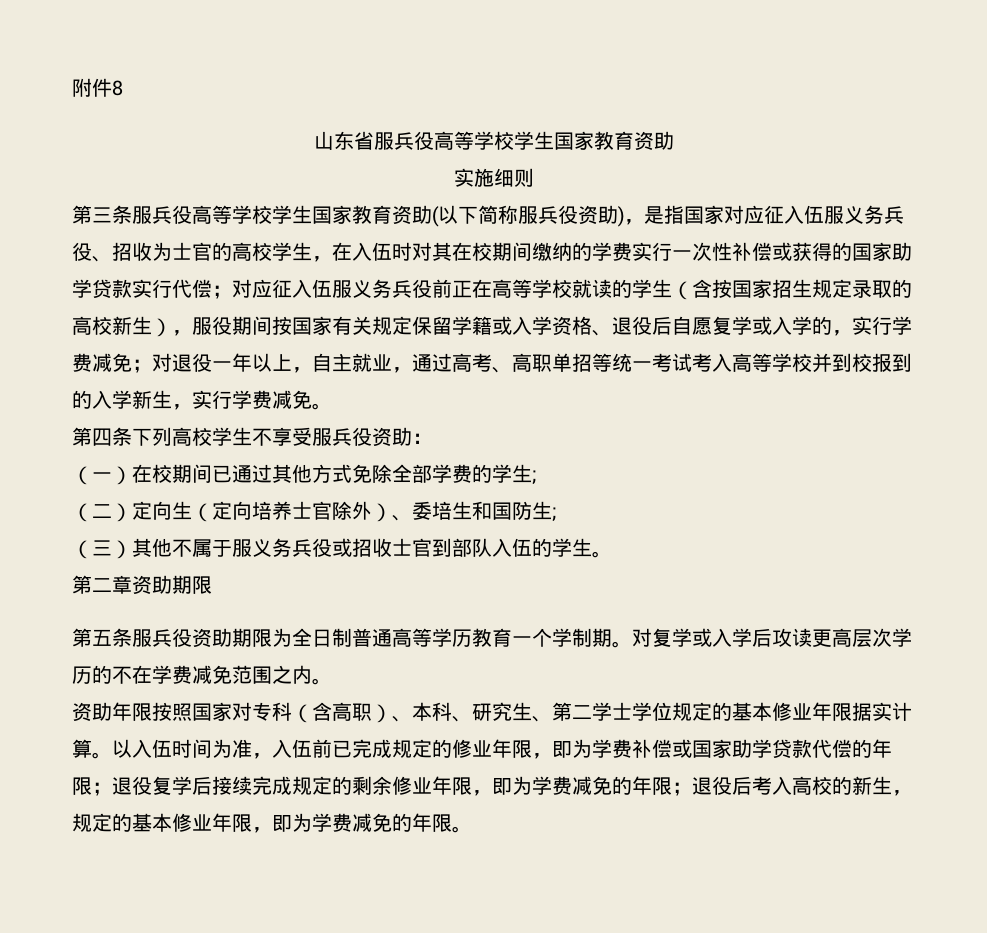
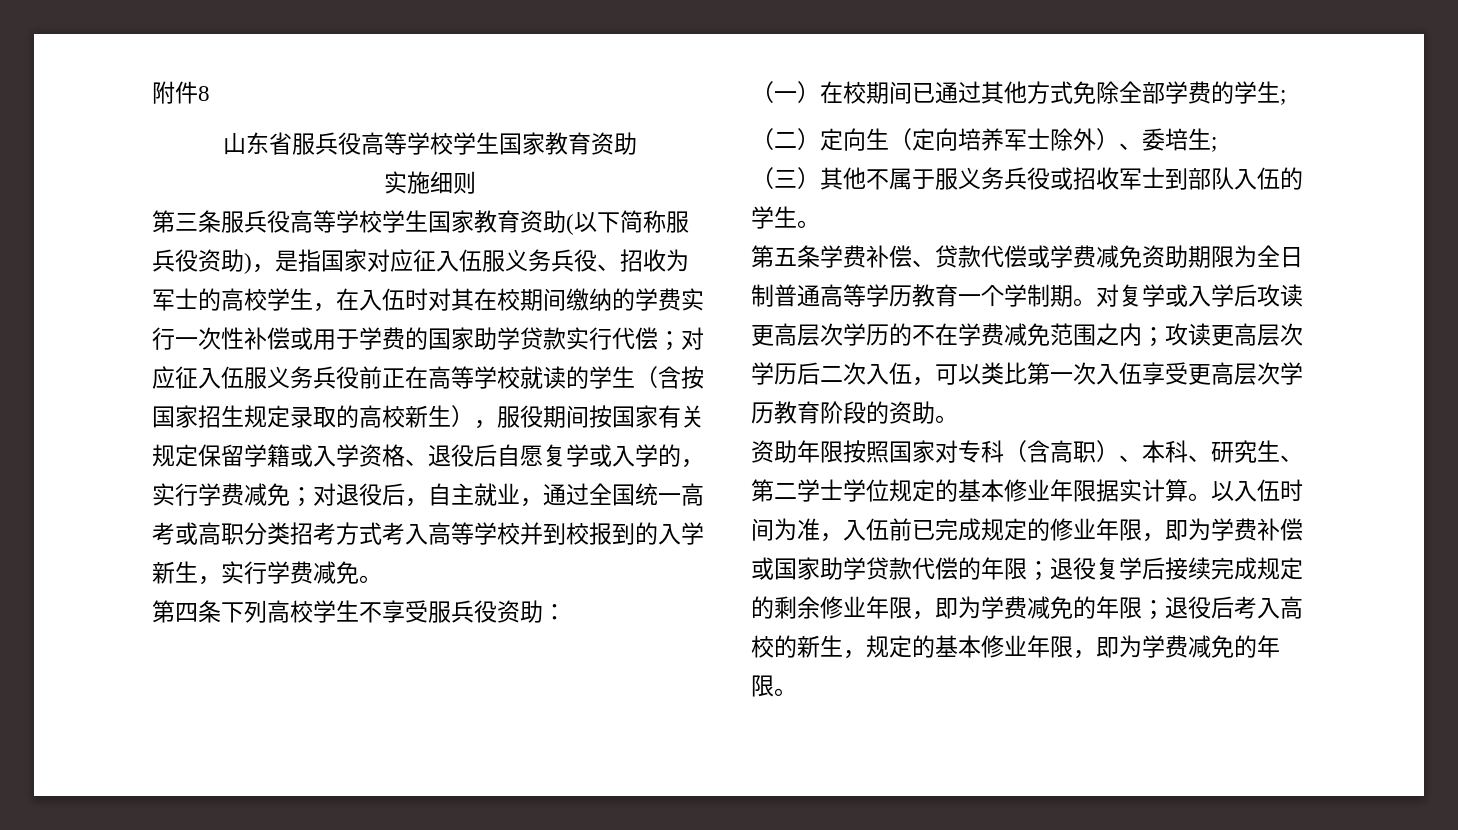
- 第三条服兵役高等学校学生国家教育资助(以下简称服兵役资助)，是指国家对应征入伍服义务兵役、招收为士官的高校学生，在入伍时对其在校期间缴纳的学费实行一次性补偿或获得的国家助学贷款实行代偿；
+ 第三条服兵役高等学校学生国家教育资助(以下简称服兵役资助)，是指国家对应征入伍服义务兵役、招收为军士的高校学生，在入伍时对其在校期间缴纳的学费实行一次性补偿或用于学费的国家助学贷款实行代偿；
- 对退役一年以上，自主就业，通过高考、高职单招等统一考试考入高等学校并到校报到的入学新生，实行学费减免。
+ 对退役后，自主就业，通过全国统一高考或高职分类招考方式考入高等学校并到校报到的入学新生，实行学费减免。
- （二）定向生（定向培养士官除外）、委培生和国防生;
+ （二）定向生（定向培养军士除外）、委培生;
- （三）其他不属于服义务兵役或招收士官到部队入伍的学生。
+ （三）其他不属于服义务兵役或招收军士到部队入伍的学生。
- 第二章资助期限
- 第五条服兵役资助期限为全日制普通高等学历教育一个学制期。
+ 第五条学费补偿、贷款代偿或学费减免资助期限为全日制普通高等学历教育一个学制期。
- 对复学或入学后攻读更高层次学历的不在学费减免范围之内。
+ 对复学或入学后攻读更高层次学历的不在学费减免范围之内；攻读更高层次学历后二次入伍，可以类比第一次入伍享受更高层次学历教育阶段的资助。

